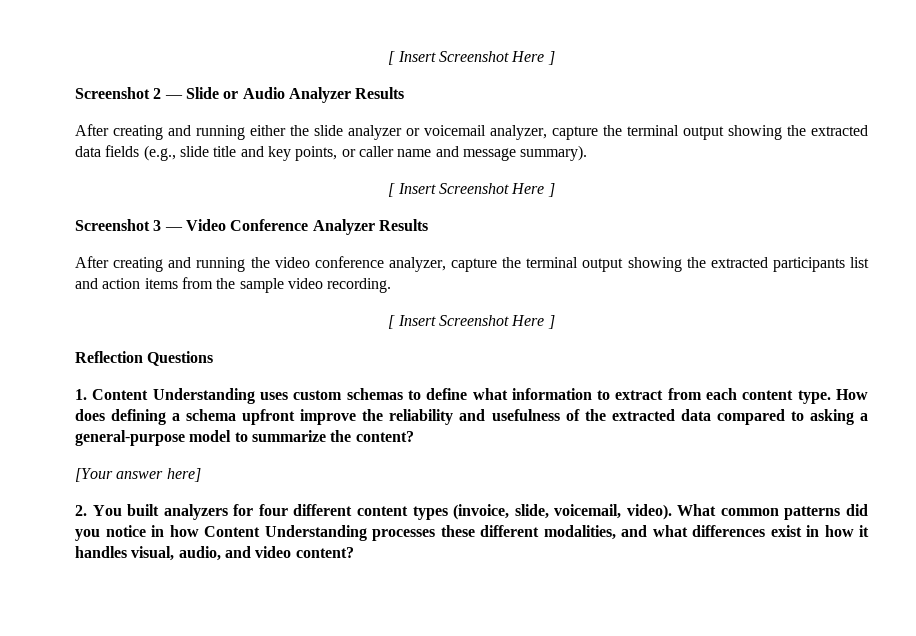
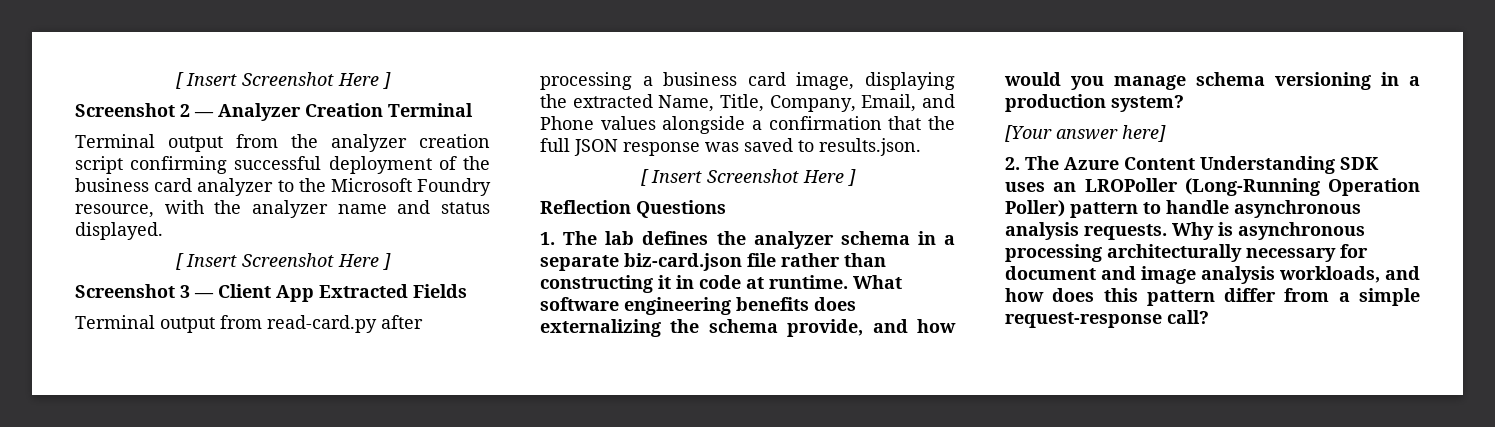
- Screenshot 2 — Slide or Audio Analyzer Results
- After creating and running either the slide analyzer or voicemail analyzer, capture the terminal output showing the extracted data fields (e.g., slide title and key points, or caller name and message summary).
+ Screenshot 2 — Analyzer Creation Terminal
+ Terminal output from the analyzer creation script confirming successful deployment of the business card analyzer to the Microsoft Foundry resource, with the analyzer name and status displayed.
- Screenshot 3 — Video Conference Analyzer Results
- After creating and running the video conference analyzer, capture the terminal output showing the extracted participants list and action items from the sample video recording.
+ Screenshot 3 — Client App Extracted Fields
+ Terminal output from read-card.py after processing a business card image, displaying the extracted Name, Title, Company, Email, and Phone values alongside a confirmation that the full JSON response was saved to results.json.
- 1. Content Understanding uses custom schemas to define what information to extract from each content type. How does defining a schema upfront improve the reliability and usefulness of the extracted data compared to asking a general-purpose model to summarize the content?
+ 1. The lab defines the analyzer schema in a separate biz-card.json file rather than constructing it in code at runtime. What software engineering benefits does externalizing the schema provide, and how would you manage schema versioning in a production system?
  [Your answer here]
- 2. You built analyzers for four different content types (invoice, slide, voicemail, video). What common patterns did you notice in how Content Understanding processes these different modalities, and what differences exist in how it handles visual, audio, and video content?
+ 2. The Azure Content Understanding SDK uses an LROPoller (Long-Running Operation Poller) pattern to handle asynchronous analysis requests. Why is asynchronous processing architecturally necessary for document and image analysis workloads, and how does this pattern differ from a simple request-response call?

